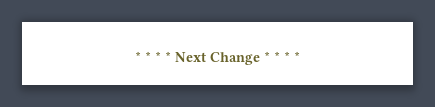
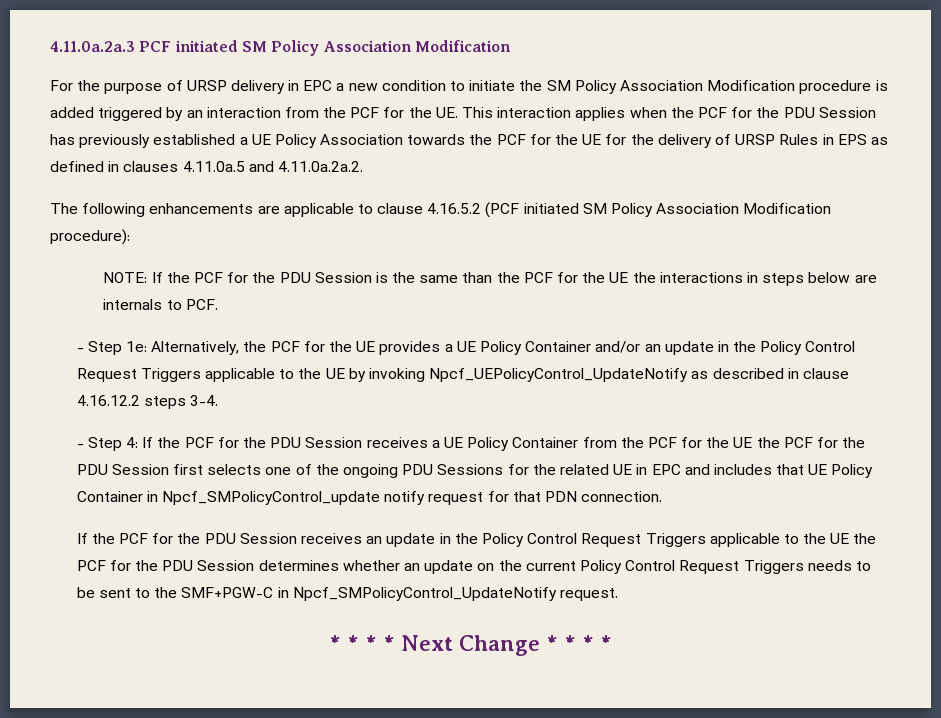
+ 4.11.0a.2a.3 PCF initiated SM Policy Association Modification
+ For the purpose of URSP delivery in EPC a new condition to initiate the SM Policy Association Modification procedure is added triggered by an interaction from the PCF for the UE. This interaction applies when the PCF for the PDU Session has previously established a UE Policy Association towards the PCF for the UE for the delivery of URSP Rules in EPS as defined in clauses 4.11.0a.5 and 4.11.0a.2a.2.
+ The following enhancements are applicable to clause 4.16.5.2 (PCF initiated SM Policy Association Modification procedure):
+ NOTE: If the PCF for the PDU Session is the same than the PCF for the UE the interactions in steps below are internals to PCF.
+ - Step 1e: Alternatively, the PCF for the UE provides a UE Policy Container and/or an update in the Policy Control Request Triggers applicable to the UE by invoking Npcf_UEPolicyControl_UpdateNotify as described in clause 4.16.12.2 steps 3-4.
+ - Step 4: If the PCF for the PDU Session receives a UE Policy Container from the PCF for the UE the PCF for the PDU Session first selects one of the ongoing PDU Sessions for the related UE in EPC and includes that UE Policy Container in Npcf_SMPolicyControl_update notify request for that PDN connection.
+ If the PCF for the PDU Session receives an update in the Policy Control Request Triggers applicable to the UE the PCF for the PDU Session determines whether an update on the current Policy Control Request Triggers needs to be sent to the SMF+PGW-C in Npcf_SMPolicyControl_UpdateNotify request.

